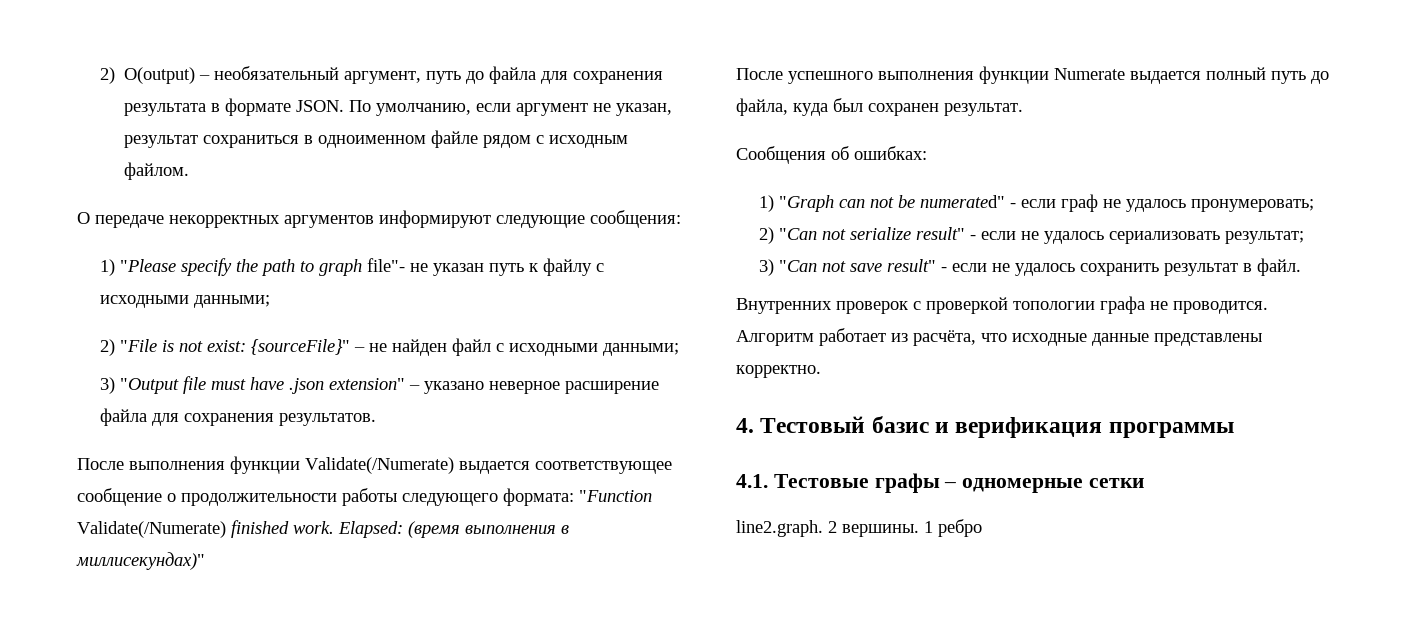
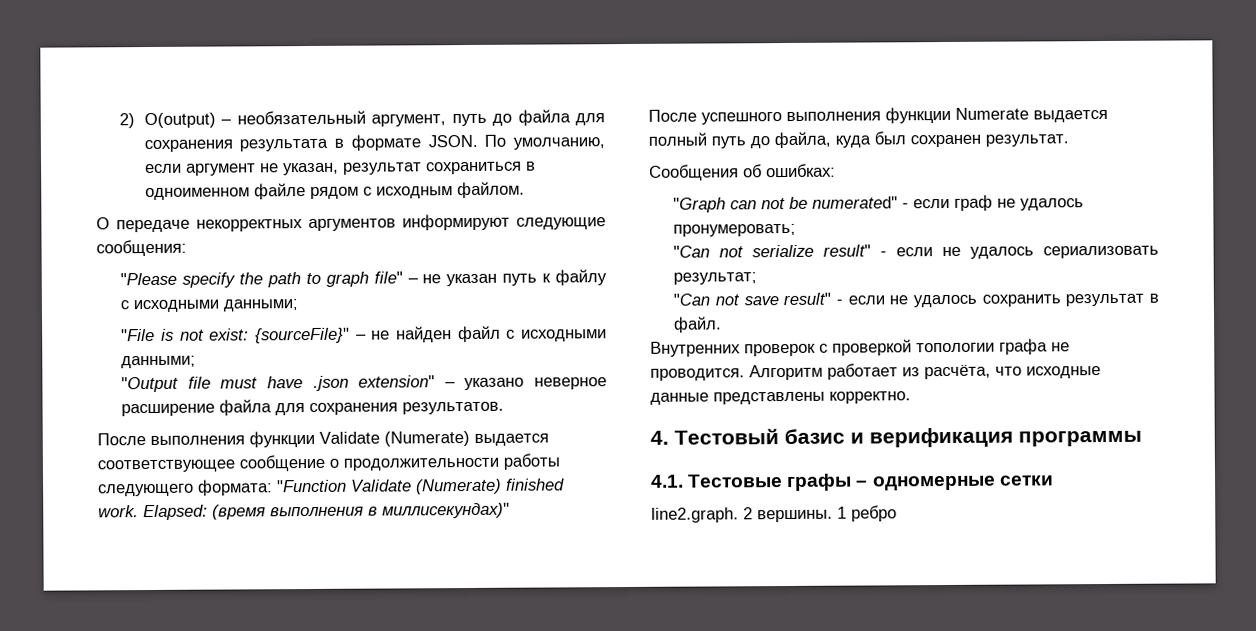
- 1) "Please specify the path to graph file"- не указан путь к файлу с исходными данными;
+ "Please specify the path to graph file" – не указан путь к файлу с исходными данными;
- 2) "File is not exist: {sourceFile}" – не найден файл с исходными данными;
+ "File is not exist: {sourceFile}" – не найден файл с исходными данными;
- 3) "Output file must have .json extension" – указано неверное расширение файла для сохранения результатов.
+ "Output file must have .json extension" – указано неверное расширение файла для сохранения результатов.
- После выполнения функции Validate(/Numerate) выдается соответствующее сообщение о продолжительности работы следующего формата: "Function Validate(/Numerate) finished work.
+ После выполнения функции Validate (Numerate) выдается соответствующее сообщение о продолжительности работы следующего формата: "Function Validate (Numerate) finished work.
- 1) "Graph can not be numerated" - если граф не удалось пронумеровать;
+ "Graph can not be numerated" - если граф не удалось пронумеровать;
- 2) "Can not serialize result" - если не удалось сериализовать результат;
+ "Can not serialize result" - если не удалось сериализовать результат;
- 3) "Can not save result" - если не удалось сохранить результат в файл.
+ "Can not save result" - если не удалось сохранить результат в файл.

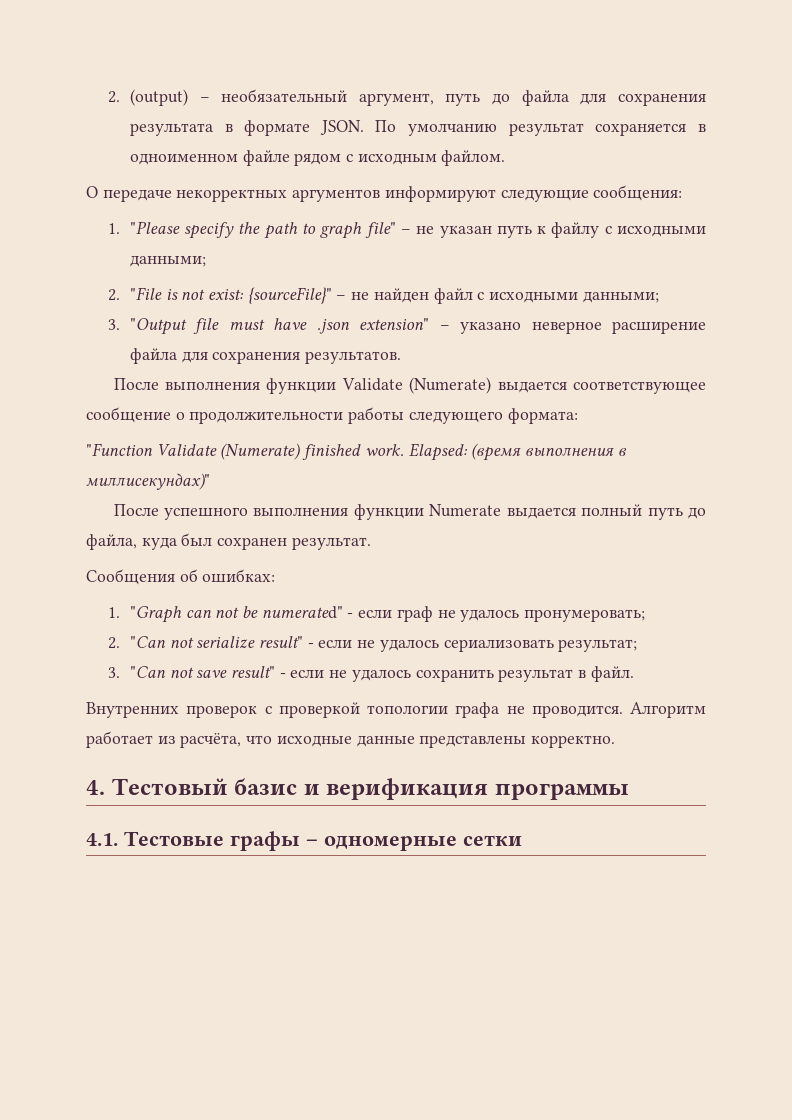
- 2) O(output) – необязательный аргумент, путь до файла для сохранения результата в формате JSON.
+ 2. (output) – необязательный аргумент, путь до файла для сохранения результата в формате JSON.
- По умолчанию, если аргумент не указан, результат сохраниться в одноименном файле рядом с исходным файлом.
+ По умолчанию результат сохраняется в одноименном файле рядом с исходным файлом.
- "Please specify the path to graph file" – не указан путь к файлу с исходными данными;
+ 1. "Please specify the path to graph file" – не указан путь к файлу с исходными данными;
- "File is not exist: {sourceFile}" – не найден файл с исходными данными;
+ 2. "File is not exist: {sourceFile}" – не найден файл с исходными данными;
- "Output file must have .json extension" – указано неверное расширение файла для сохранения результатов.
+ 3. "Output file must have .json extension" – указано неверное расширение файла для сохранения результатов.
- После выполнения функции Validate (Numerate) выдается соответствующее сообщение о продолжительности работы следующего формата: "Function Validate (Numerate) finished work.
+ После выполнения функции Validate (Numerate) выдается соответствующее сообщение о продолжительности работы следующего формата:
+ "Function Validate (Numerate) finished work.
- "Graph can not be numerated" - если граф не удалось пронумеровать;
+ 1. "Graph can not be numerated" - если граф не удалось пронумеровать;
- "Can not serialize result" - если не удалось сериализовать результат;
+ 2. "Can not serialize result" - если не удалось сериализовать результат;
- "Can not save result" - если не удалось сохранить результат в файл.
+ 3. "Can not save result" - если не удалось сохранить результат в файл.
- line2.graph. 2 вершины. 1 ребро

